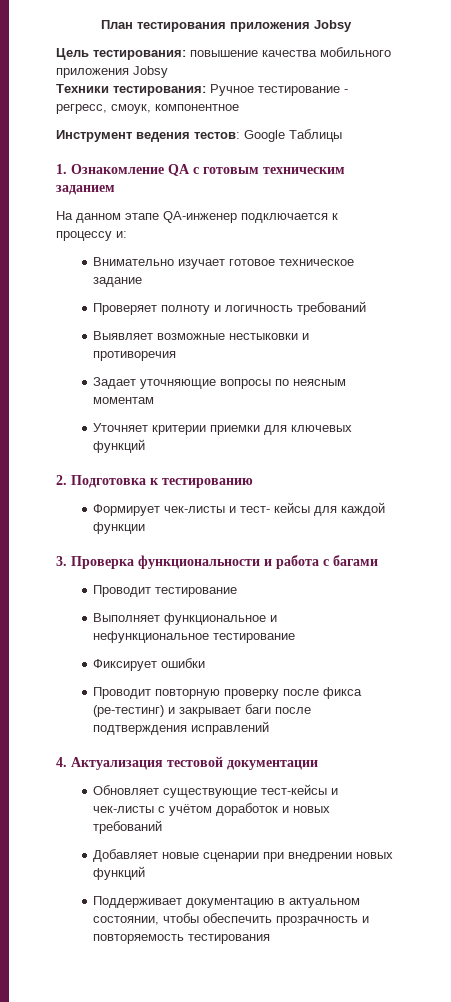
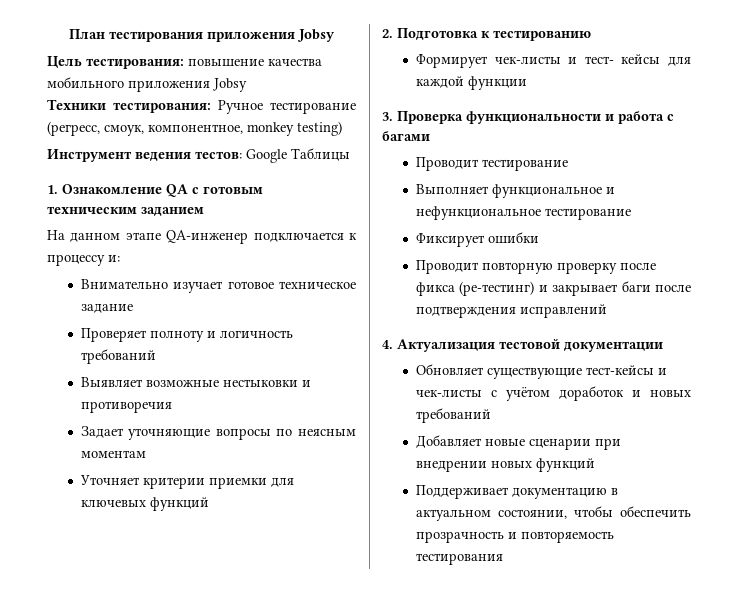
- Техники тестирования: Ручное тестирование - регресс, смоук, компонентное
+ Техники тестирования: Ручное тестирование (регресс, смоук, компонентное, monkey testing)

